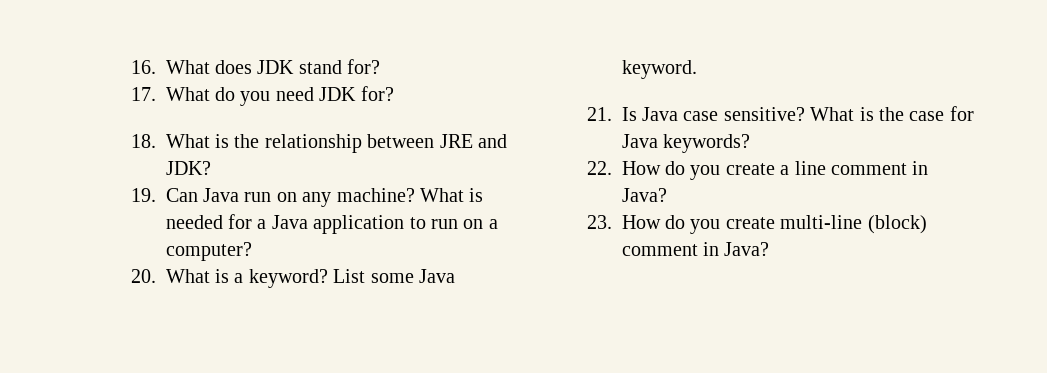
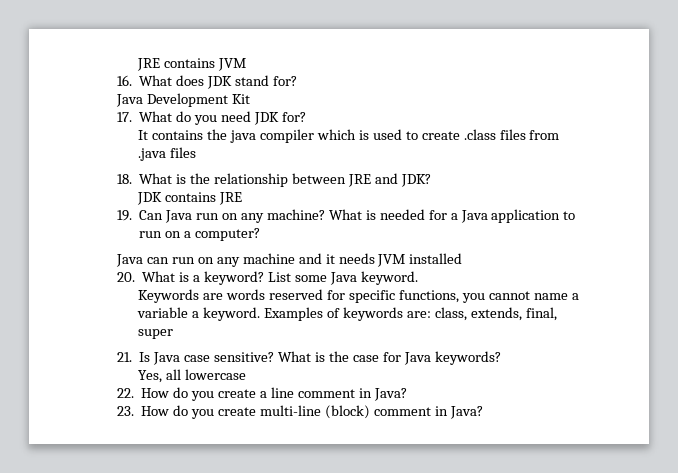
+ JRE contains JVM
+ Java Development Kit
+ It contains the java compiler which is used to create .class files from .java files
+ JDK contains JRE
+ Java can run on any machine and it needs JVM installed
+ Keywords are words reserved for specific functions, you cannot name a variable a keyword. Examples of keywords are: class, extends, final, super
+ Yes, all lowercase

